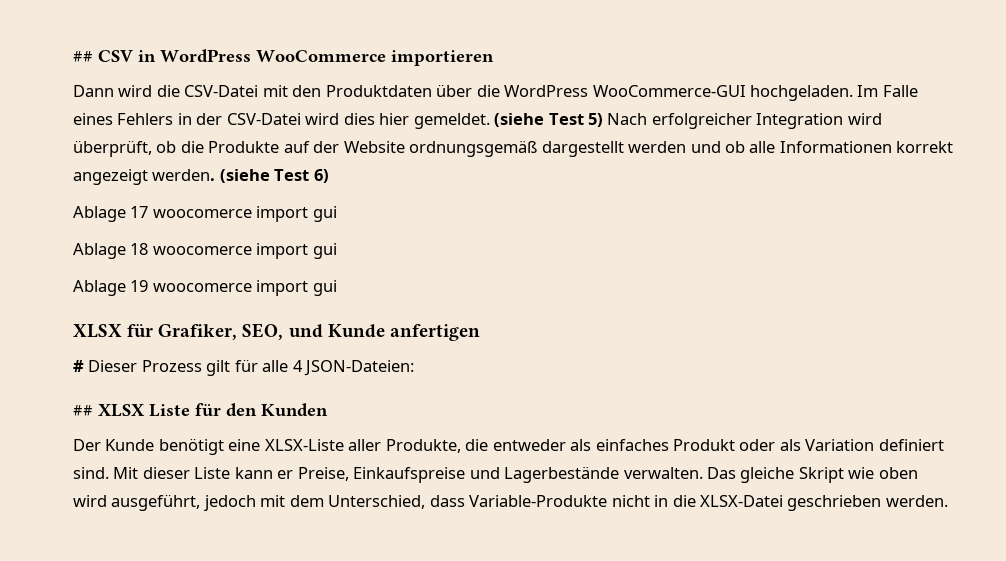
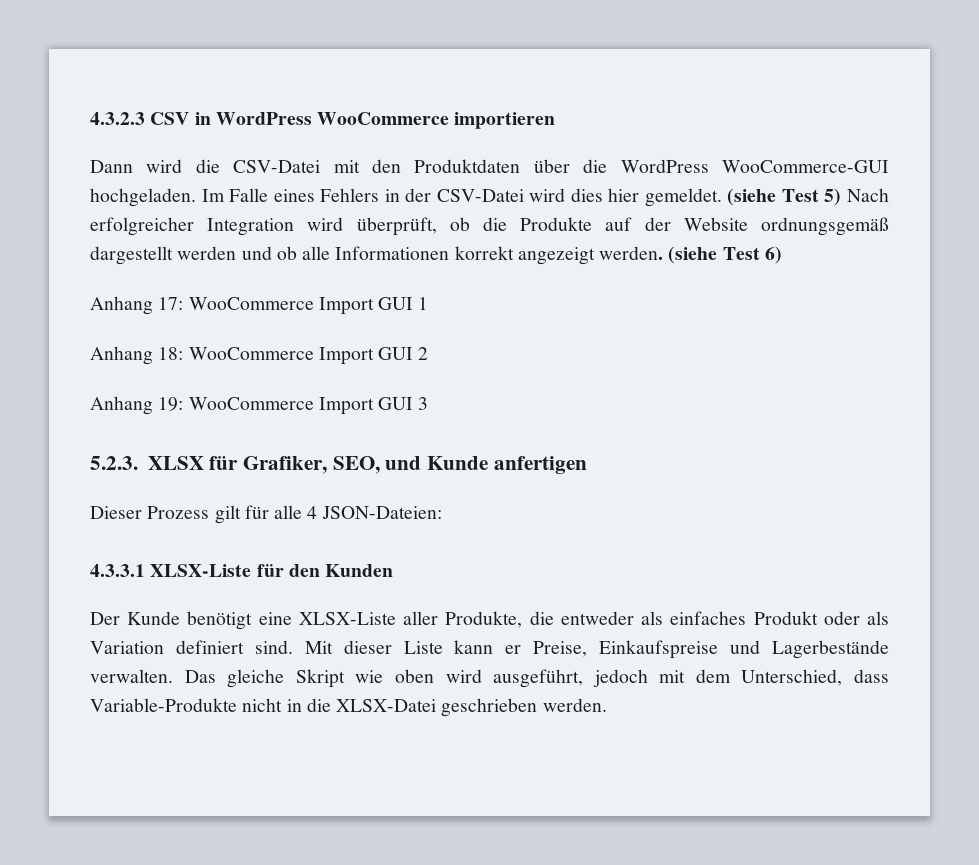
- ## CSV in WordPress WooCommerce importieren
+ 4.3.2.3 CSV in WordPress WooCommerce importieren
- Ablage 17 woocomerce import gui
- Ablage 18 woocomerce import gui
- Ablage 19 woocomerce import gui
- XLSX für Grafiker, SEO, und Kunde anfertigen
+ Anhang 17: WooCommerce Import GUI 1
+ Anhang 18: WooCommerce Import GUI 2
+ Anhang 19: WooCommerce Import GUI 3
+ 5.2.3. XLSX für Grafiker, SEO, und Kunde anfertigen
- # Dieser Prozess gilt für alle 4 JSON-Dateien:
+ Dieser Prozess gilt für alle 4 JSON-Dateien:
- ## XLSX Liste für den Kunden
+ 4.3.3.1 XLSX-Liste für den Kunden

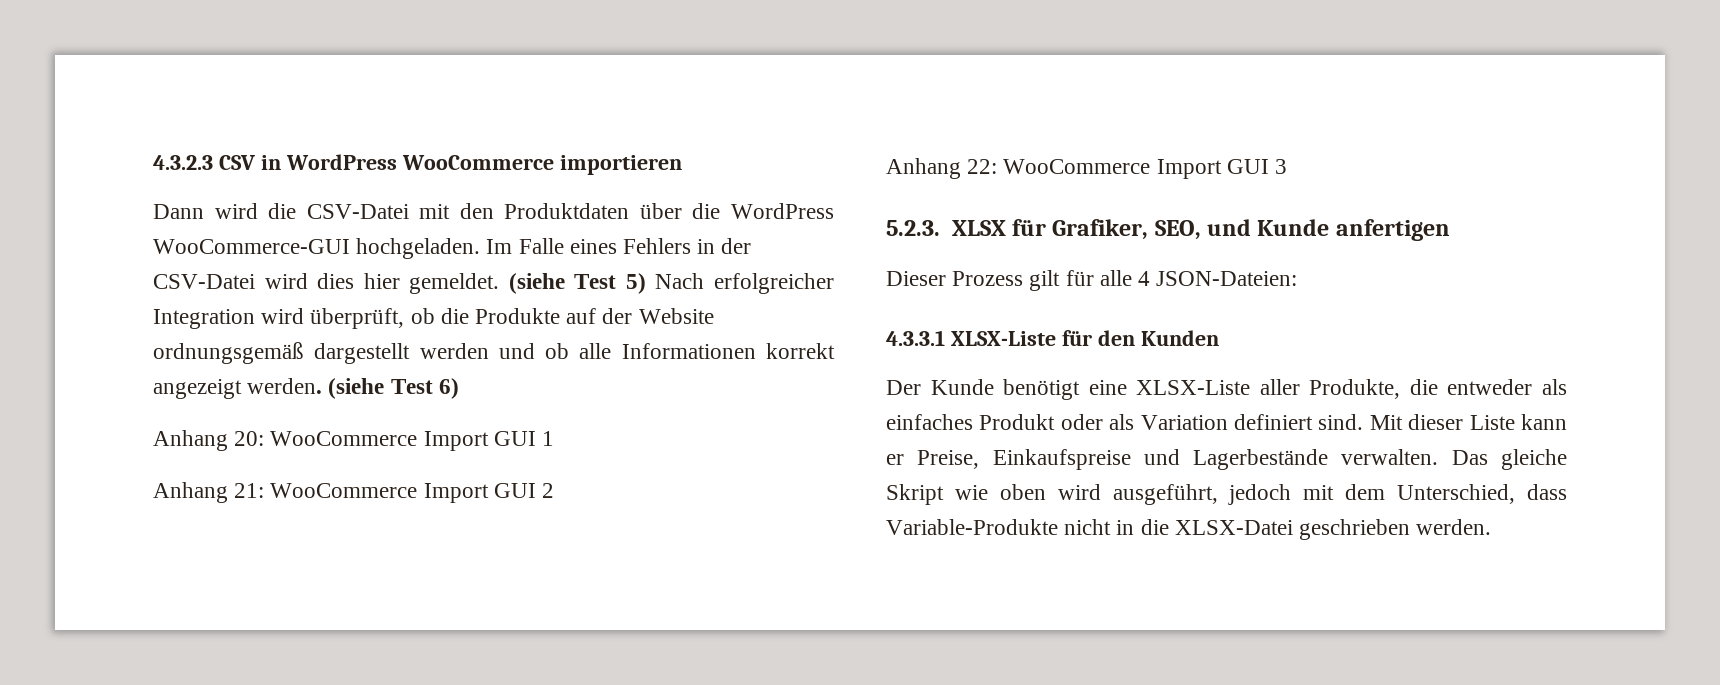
- Anhang 17: WooCommerce Import GUI 1
+ Anhang 20: WooCommerce Import GUI 1
- Anhang 18: WooCommerce Import GUI 2
+ Anhang 21: WooCommerce Import GUI 2
- Anhang 19: WooCommerce Import GUI 3
+ Anhang 22: WooCommerce Import GUI 3

